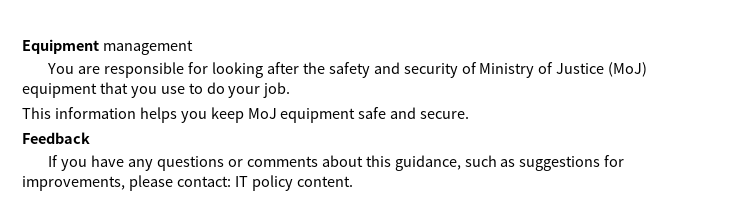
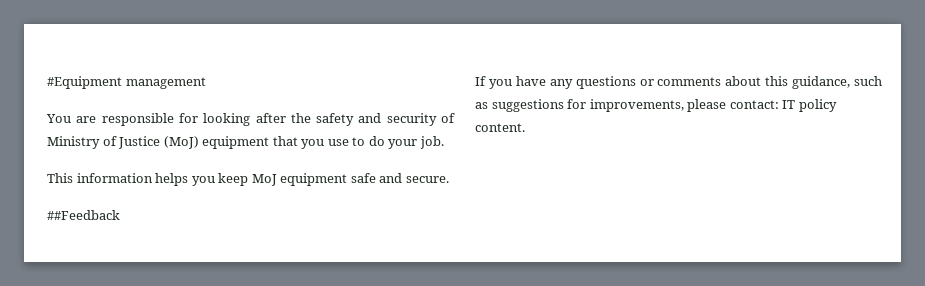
- Equipment management
+ #Equipment management
- Feedback
+ ##Feedback

